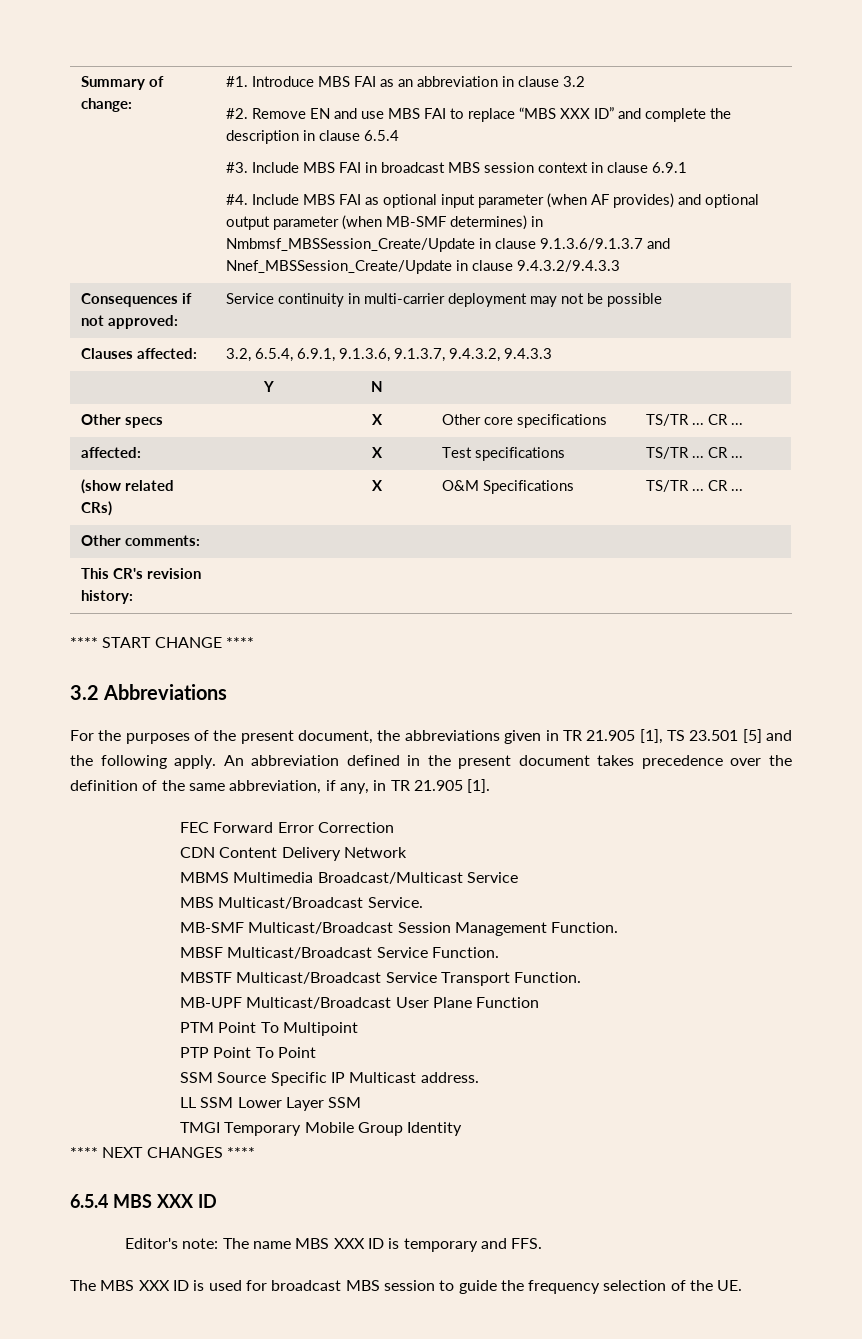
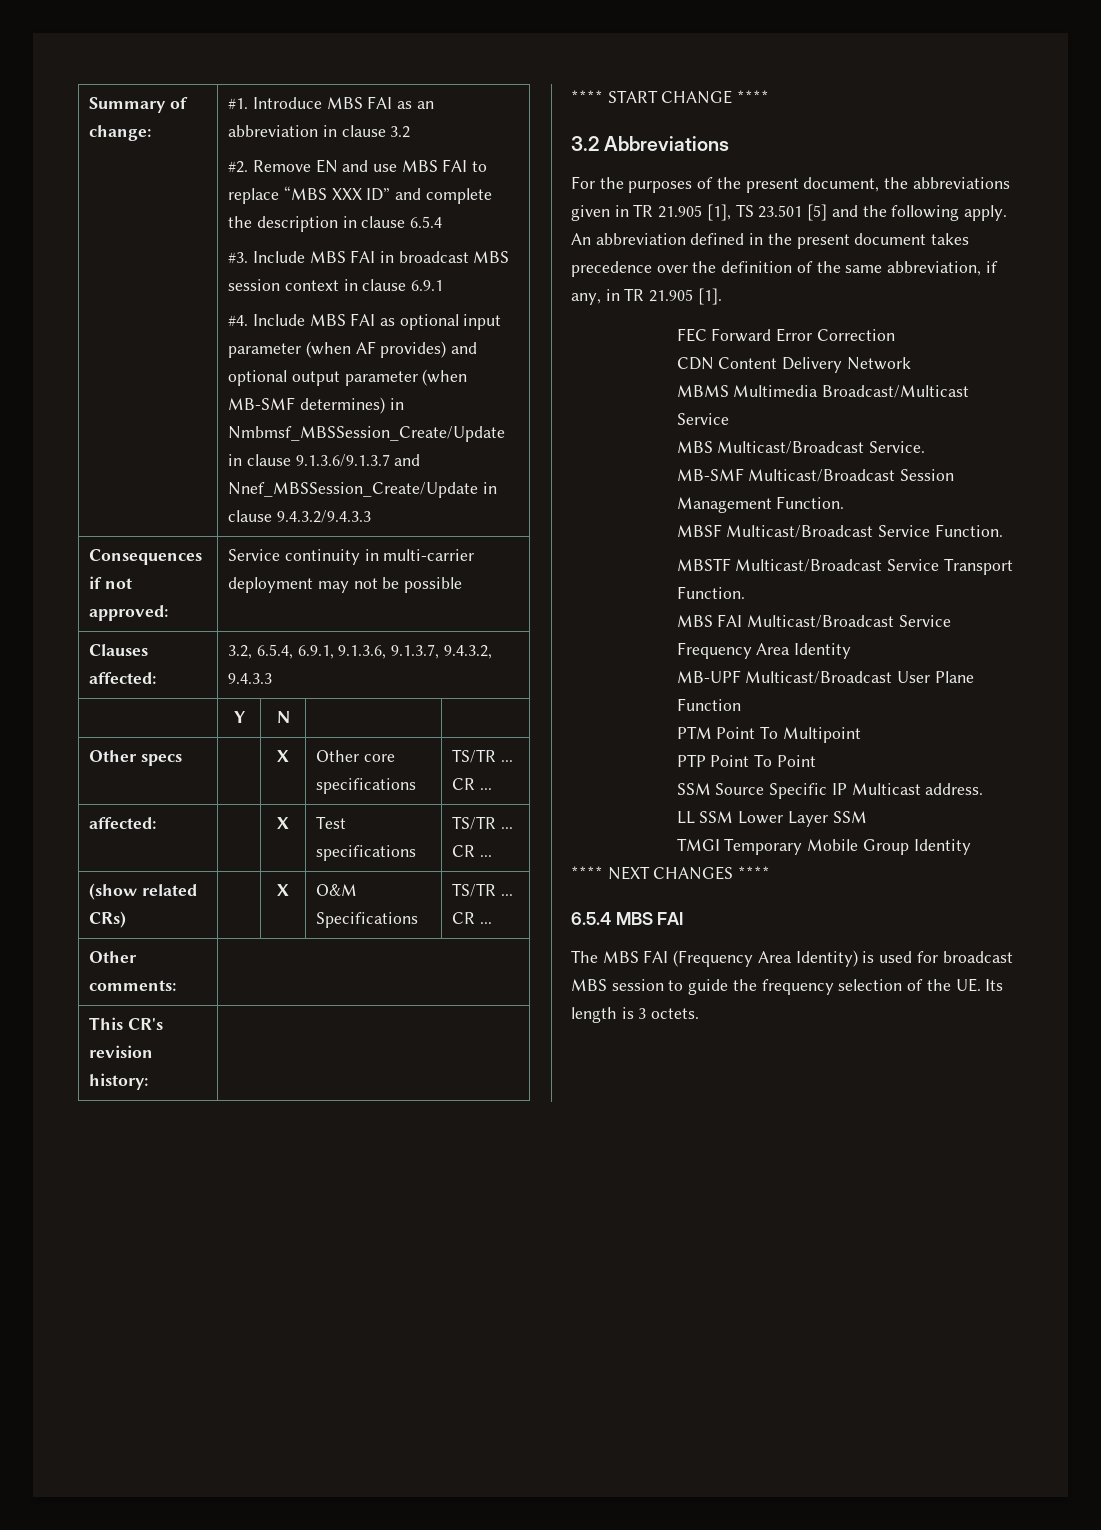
+ MBS FAI Multicast/Broadcast Service Frequency Area Identity
- 6.5.4 MBS XXX ID
- Editor's note: The name MBS XXX ID is temporary and FFS.
- The MBS XXX ID is used for broadcast MBS session to guide the frequency selection of the UE.
+ 6.5.4 MBS FAI
+ The MBS FAI (Frequency Area Identity) is used for broadcast MBS session to guide the frequency selection of the UE. Its length is 3 octets.

